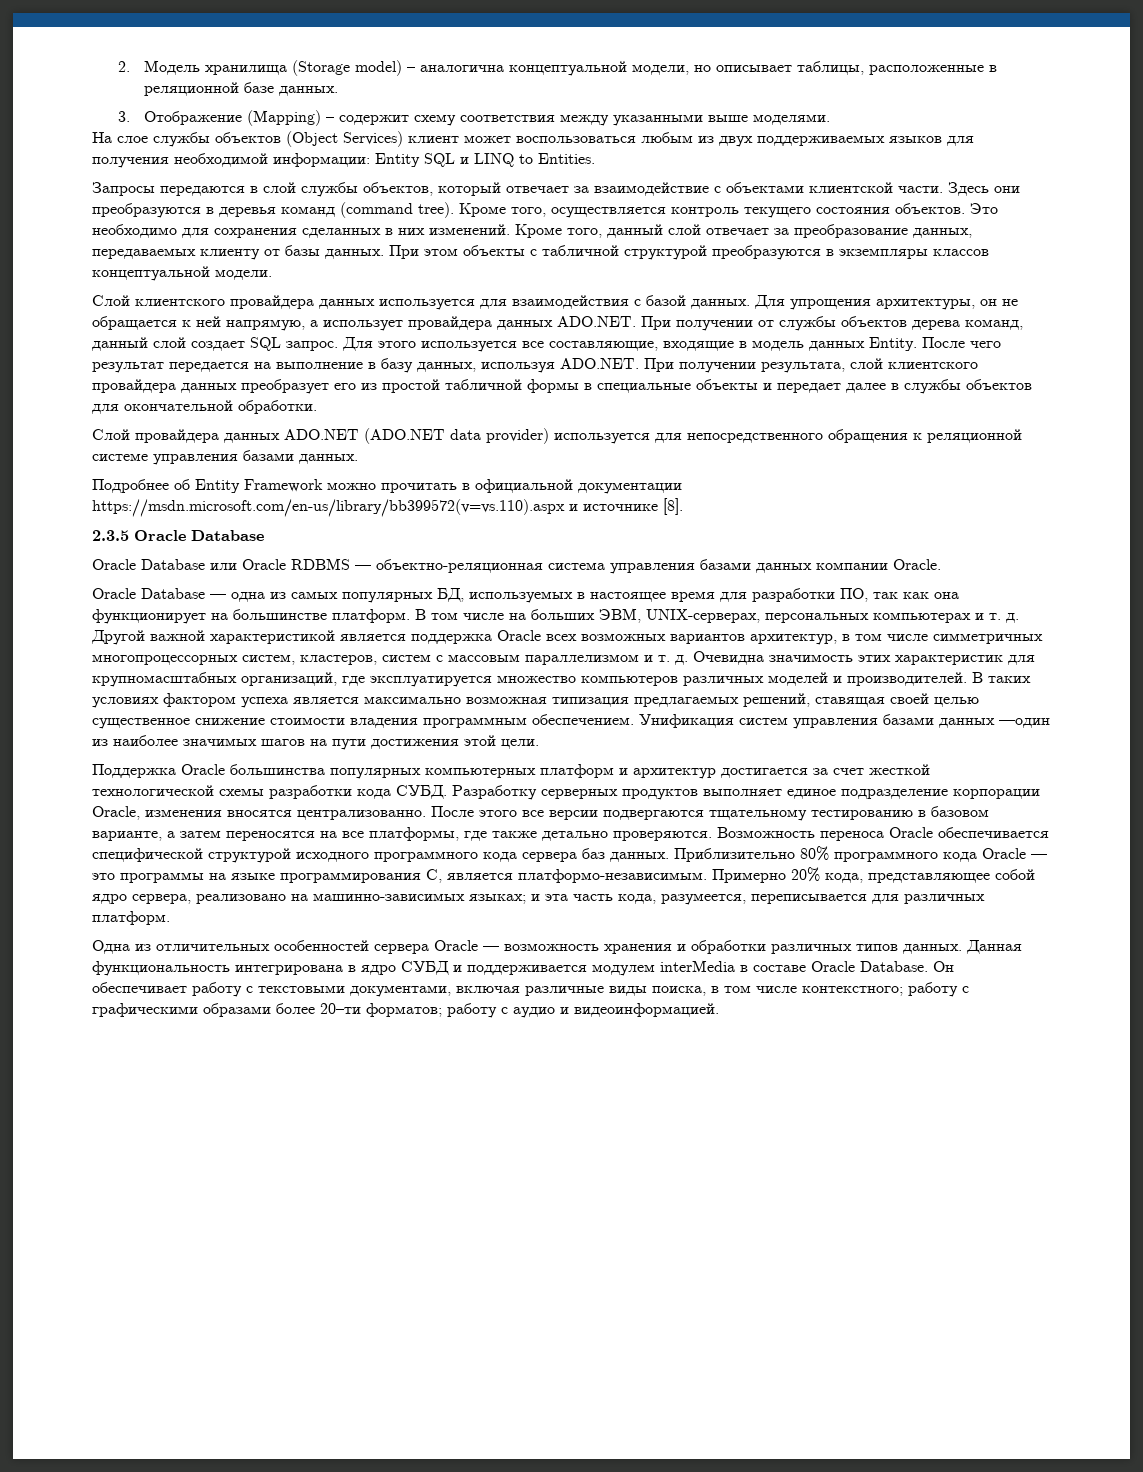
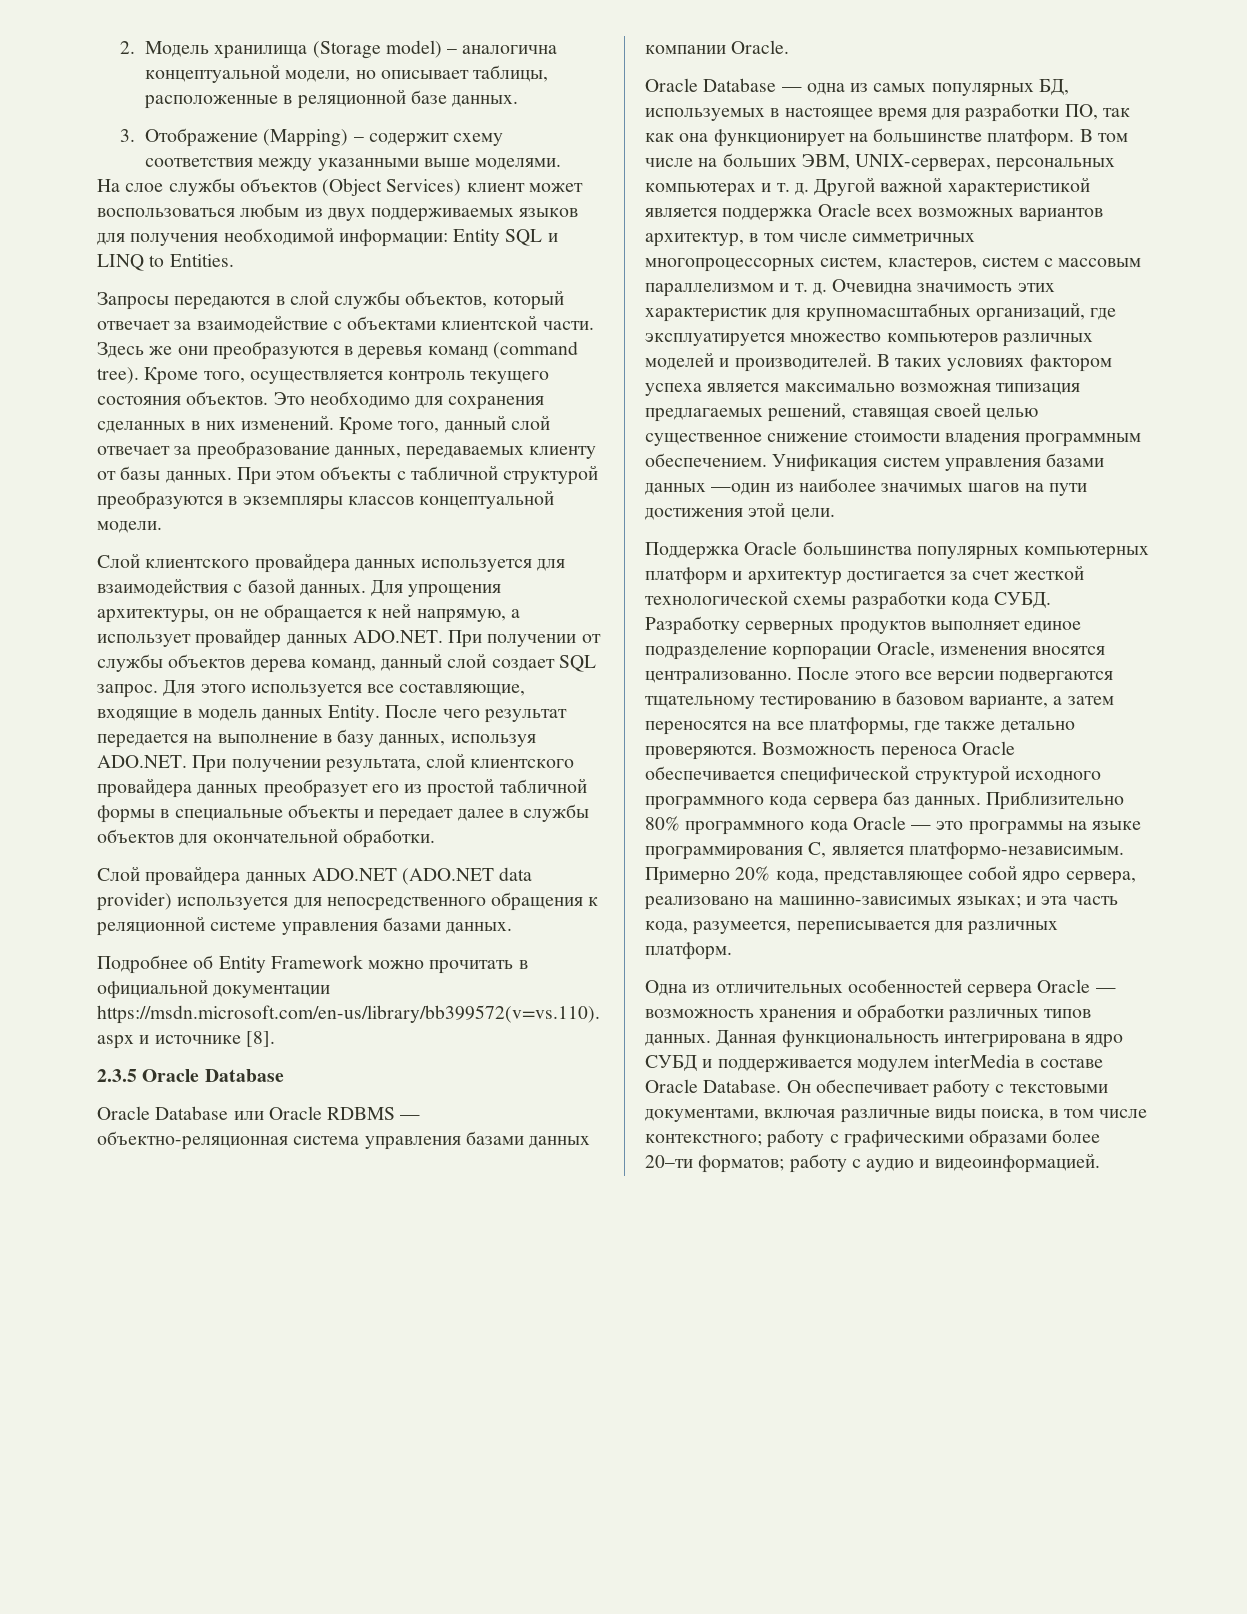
- Здесь они преобразуются в деревья команд (command tree).
+ Здесь же они преобразуются в деревья команд (command tree).
- Для упрощения архитектуры, он не обращается к ней напрямую, а использует провайдера данных ADO.NET. При получении от службы объектов дерева команд, данный слой создает SQL запрос.
+ Для упрощения архитектуры, он не обращается к ней напрямую, а использует провайдер данных ADO.NET. При получении от службы объектов дерева команд, данный слой создает SQL запрос.

